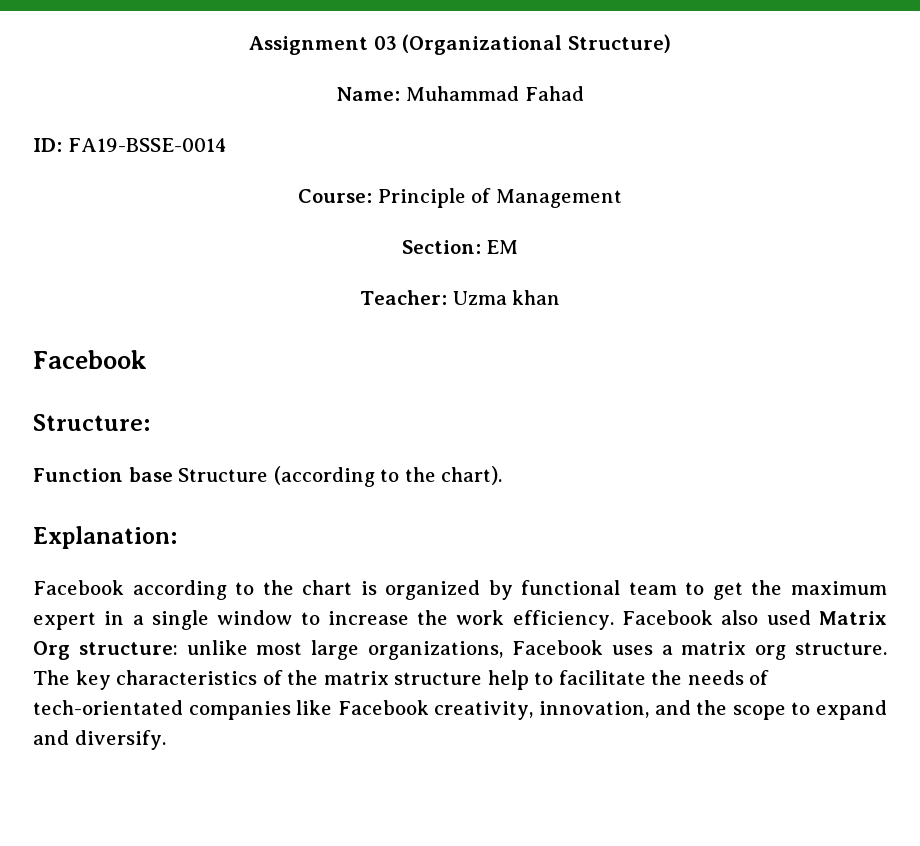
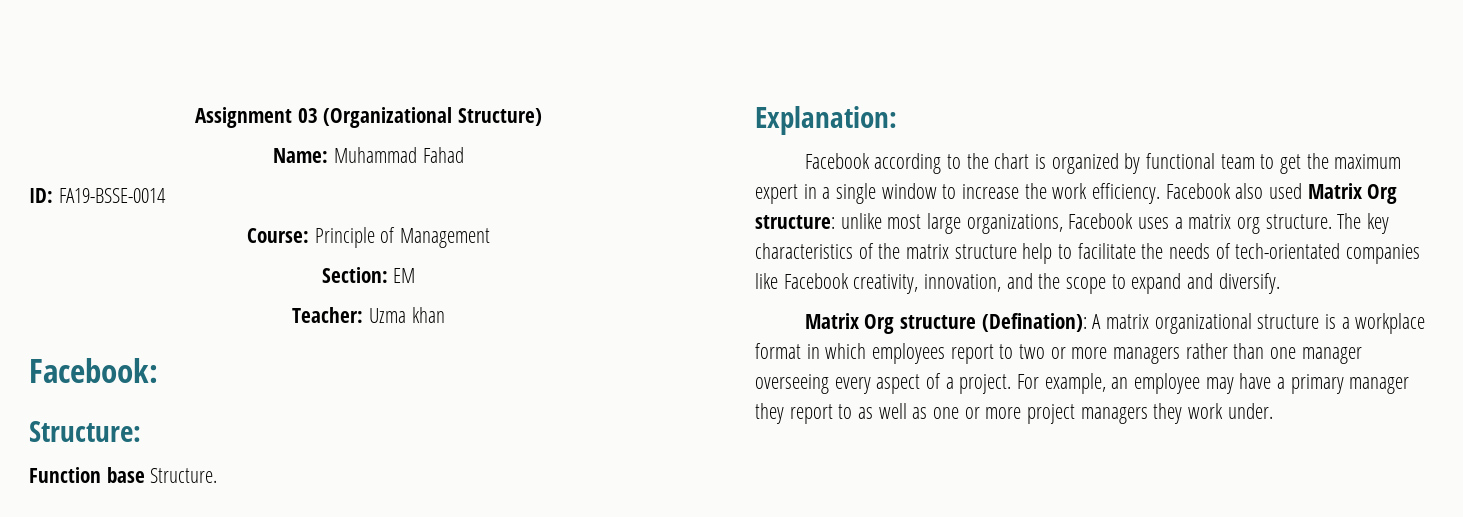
  Teacher: Uzma khan
- Facebook
+ Facebook:
- Function base Structure (according to the chart).
+ Function base Structure.
+ Matrix Org structure (Defination): A matrix organizational structure is a workplace format in which employees report to two or more managers rather than one manager overseeing every aspect of a project. For example, an employee may have a primary manager they report to as well as one or more project managers they work under.

